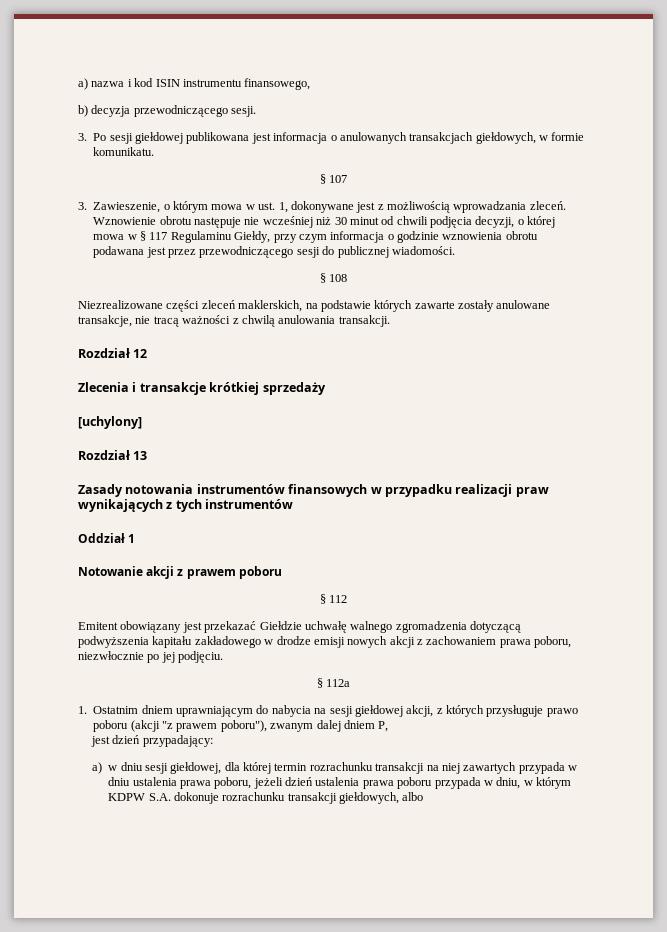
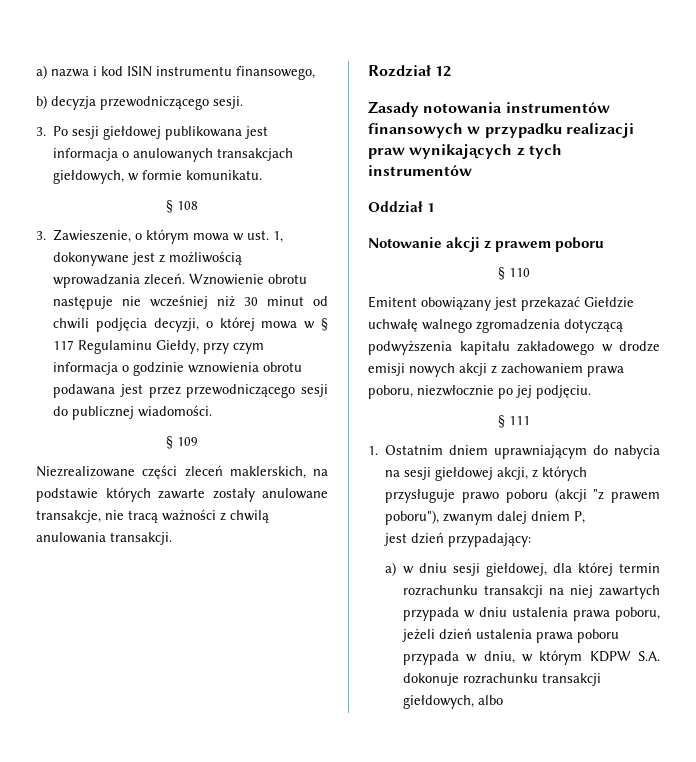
- § 107
+ § 108
- § 108
+ § 109
- Zlecenia i transakcje krótkiej sprzedaży
- [uchylony]
- Rozdział 13
- § 112
+ § 110
- § 112a
+ § 111

